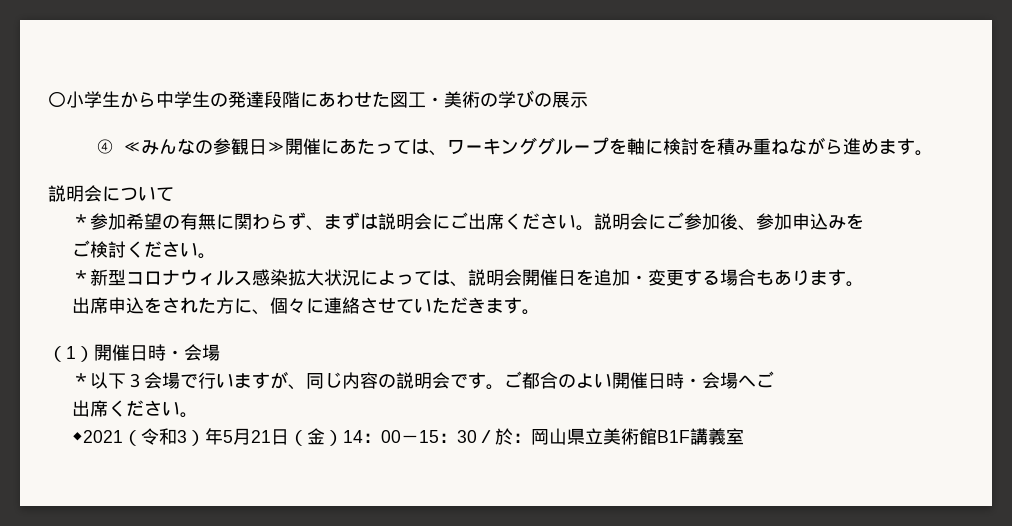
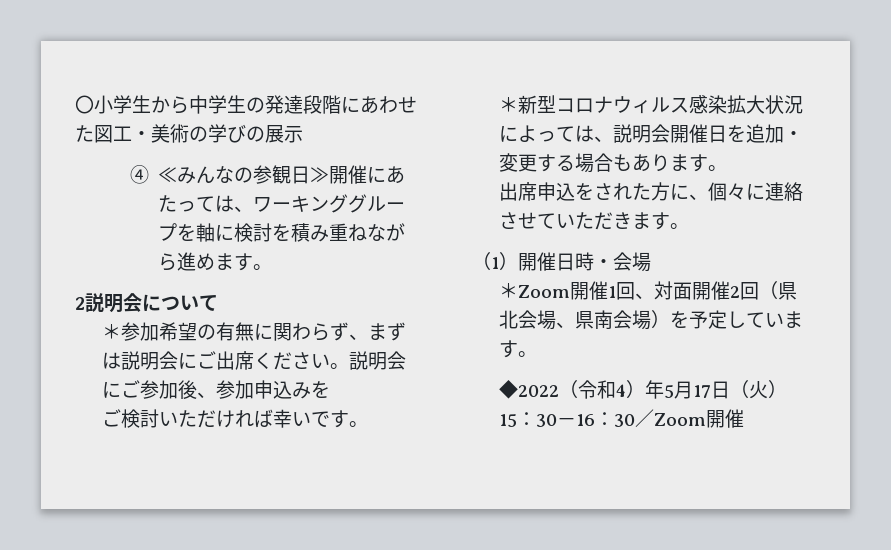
- 説明会について
+ 2説明会について
- ご検討ください。
+ ご検討いただければ幸いです。
- ＊以下３会場で行いますが、同じ内容の説明会です。ご都合のよい開催日時・会場へご
- 出席ください。
- ◆2021（令和3）年5月21日（金）14：00－15：30／於：岡山県立美術館B1F講義室
+ ＊Zoom開催1回、対面開催2回（県北会場、県南会場）を予定しています。
+ ◆2022（令和4）年5月17日（火）15：30－16：30／Zoom開催

